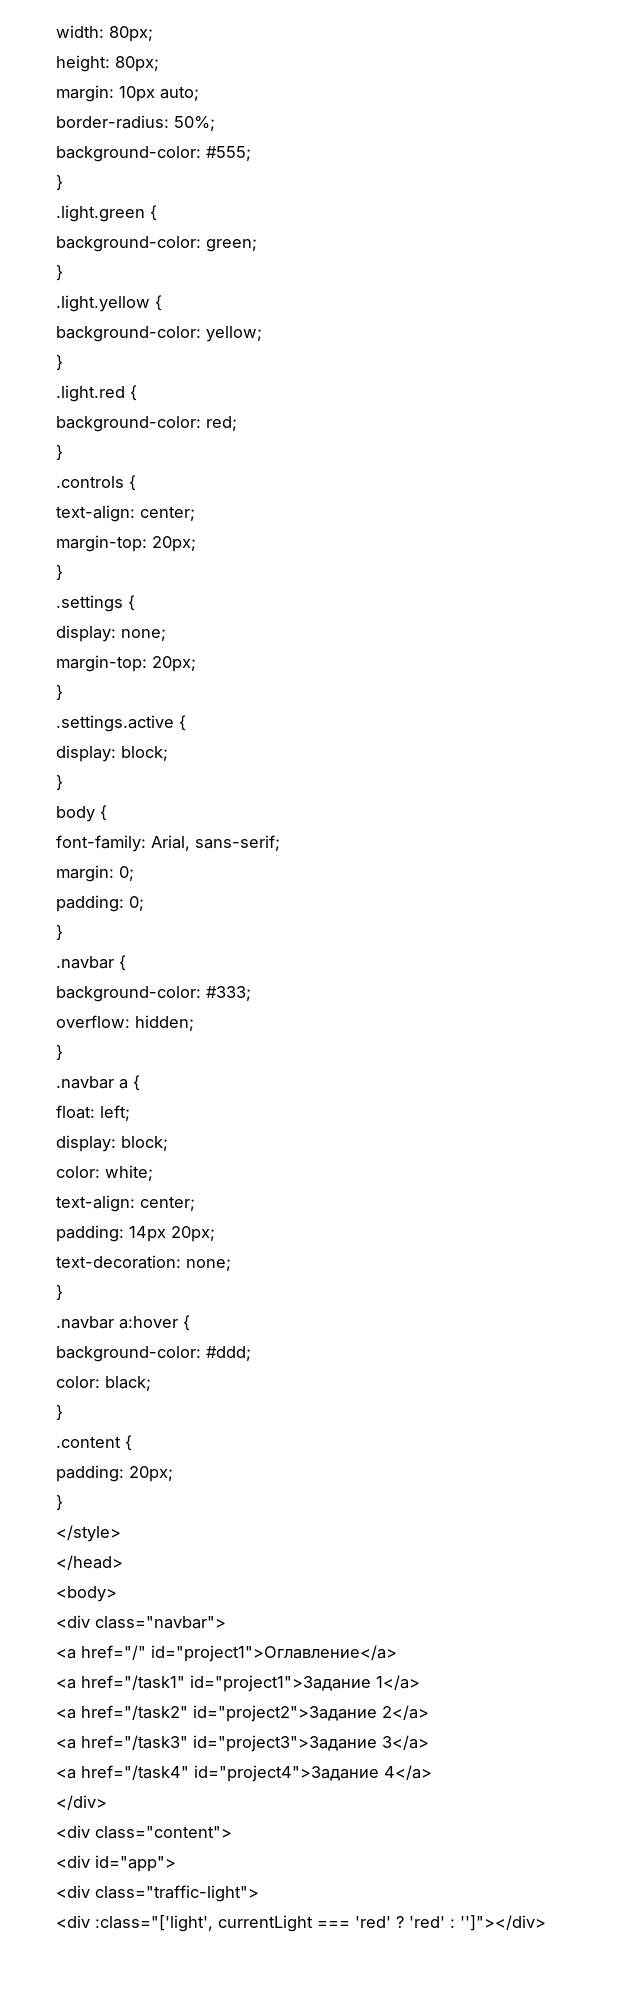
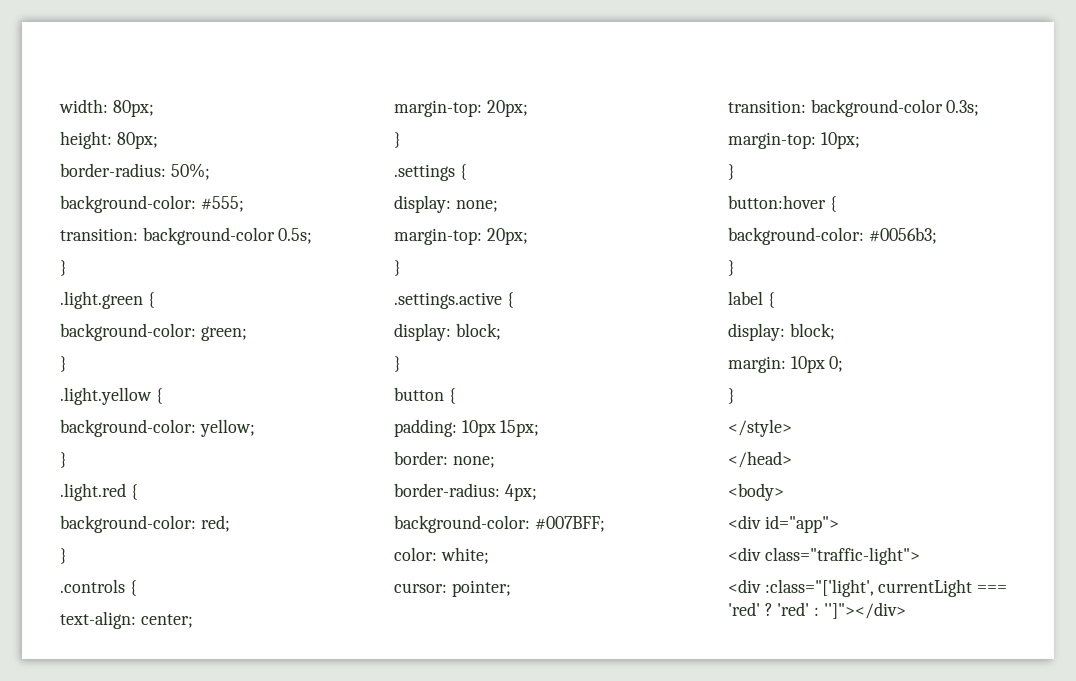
- margin: 10px auto;
+ transition: background-color 0.5s;
- body {
- font-family: Arial, sans-serif;
- margin: 0;
- padding: 0;
+ button {
+ padding: 10px 15px;
+ border: none;
+ border-radius: 4px;
+ background-color: #007BFF;
+ color: white;
+ cursor: pointer;
+ transition: background-color 0.3s;
+ margin-top: 10px;
  }
- .navbar {
- background-color: #333;
- overflow: hidden;
+ button:hover {
+ background-color: #0056b3;
  }
- .navbar a {
- float: left;
+ label {
  display: block;
- color: white;
- text-align: center;
- padding: 14px 20px;
- text-decoration: none;
- }
- .navbar a:hover {
- background-color: #ddd;
- color: black;
- }
- .content {
- padding: 20px;
+ margin: 10px 0;
  }
  </style>
  </head>
  <body>
- <div class="navbar">
- <a href="/" id="project1">Оглавление</a>
- <a href="/task1" id="project1">Задание 1</a>
- <a href="/task2" id="project2">Задание 2</a>
- <a href="/task3" id="project3">Задание 3</a>
- <a href="/task4" id="project4">Задание 4</a>
- </div>
- <div class="content">

